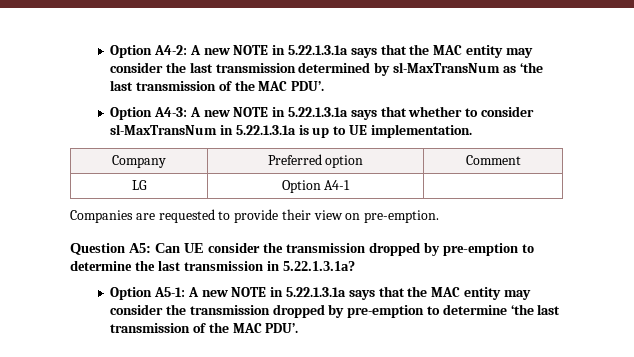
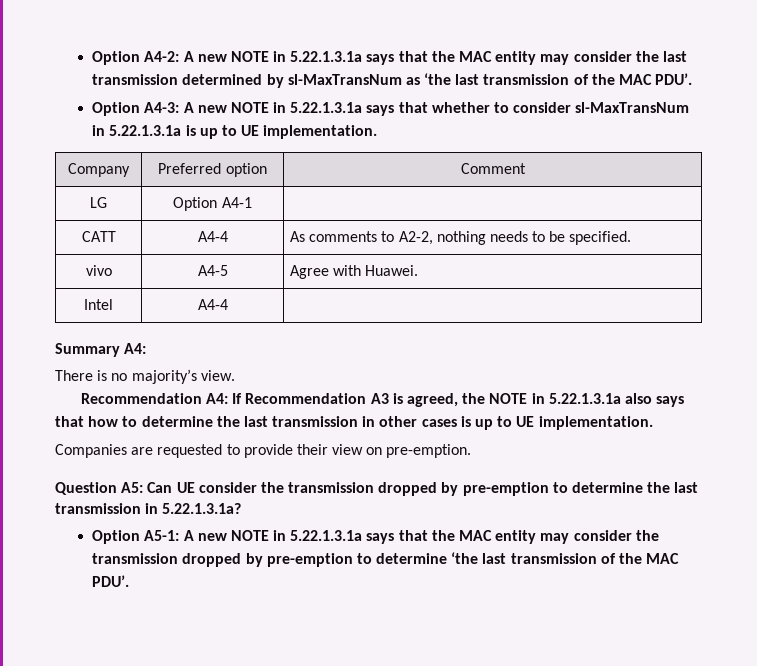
+ CATT | A4-4 | As comments to A2-2, nothing needs to be specified.
+ vivo | A4-5 | Agree with Huawei.
+ Intel | A4-4 |
+ Summary A4:
+ There is no majority’s view.
+ Recommendation A4: If Recommendation A3 is agreed, the NOTE in 5.22.1.3.1a also says that how to determine the last transmission in other cases is up to UE implementation.

